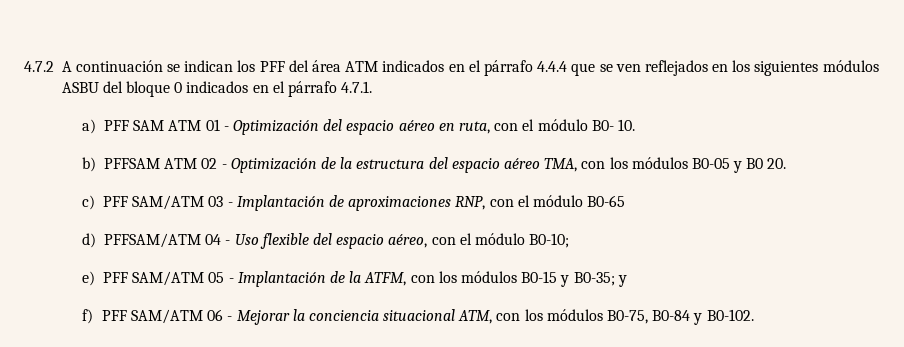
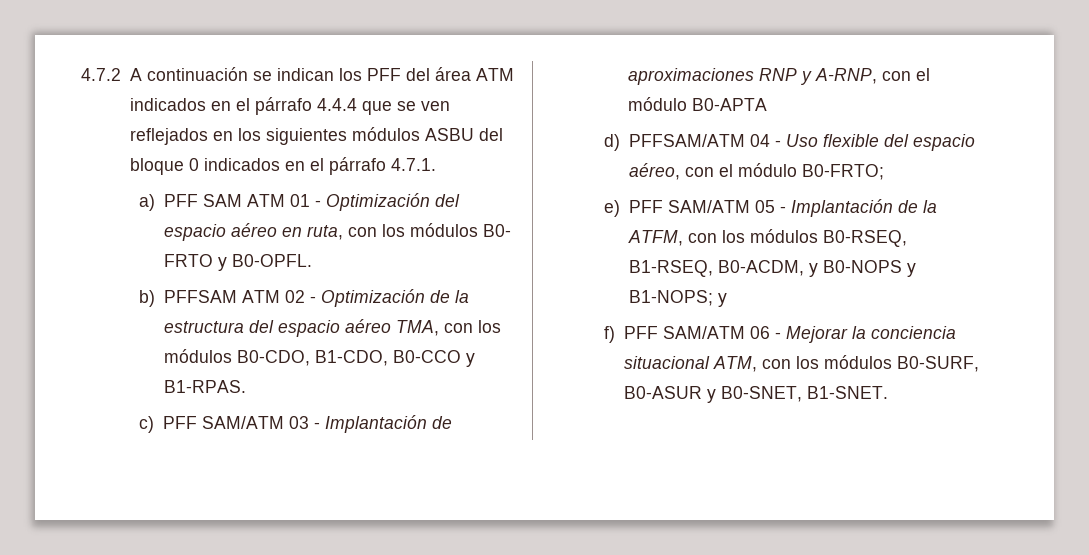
- a) PFF SAM ATM 01 - Optimización del espacio aéreo en ruta, con el módulo B0- 10.
+ a) PFF SAM ATM 01 - Optimización del espacio aéreo en ruta, con los módulos B0- FRTO y B0-OPFL.
- b) PFFSAM ATM 02 - Optimización de la estructura del espacio aéreo TMA, con los módulos B0-05 y B0 20.
+ b) PFFSAM ATM 02 - Optimización de la estructura del espacio aéreo TMA, con los módulos B0-CDO, B1-CDO, B0-CCO y B1-RPAS.
- c) PFF SAM/ATM 03 - Implantación de aproximaciones RNP, con el módulo B0-65
+ c) PFF SAM/ATM 03 - Implantación de aproximaciones RNP y A-RNP, con el módulo B0-APTA
- d) PFFSAM/ATM 04 - Uso flexible del espacio aéreo, con el módulo B0-10;
+ d) PFFSAM/ATM 04 - Uso flexible del espacio aéreo, con el módulo B0-FRTO;
- e) PFF SAM/ATM 05 - Implantación de la ATFM, con los módulos B0-15 y B0-35; y
+ e) PFF SAM/ATM 05 - Implantación de la ATFM, con los módulos B0-RSEQ, B1-RSEQ, B0-ACDM, y B0-NOPS y B1-NOPS; y
- f) PFF SAM/ATM 06 - Mejorar la conciencia situacional ATM, con los módulos B0-75, B0-84 y B0-102.
+ f) PFF SAM/ATM 06 - Mejorar la conciencia situacional ATM, con los módulos B0-SURF, B0-ASUR y B0-SNET, B1-SNET.

